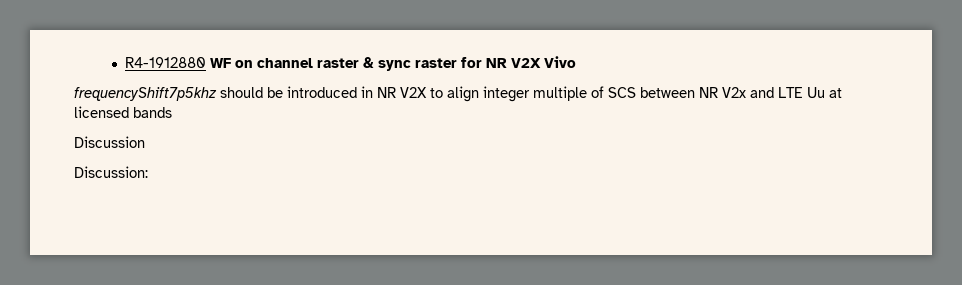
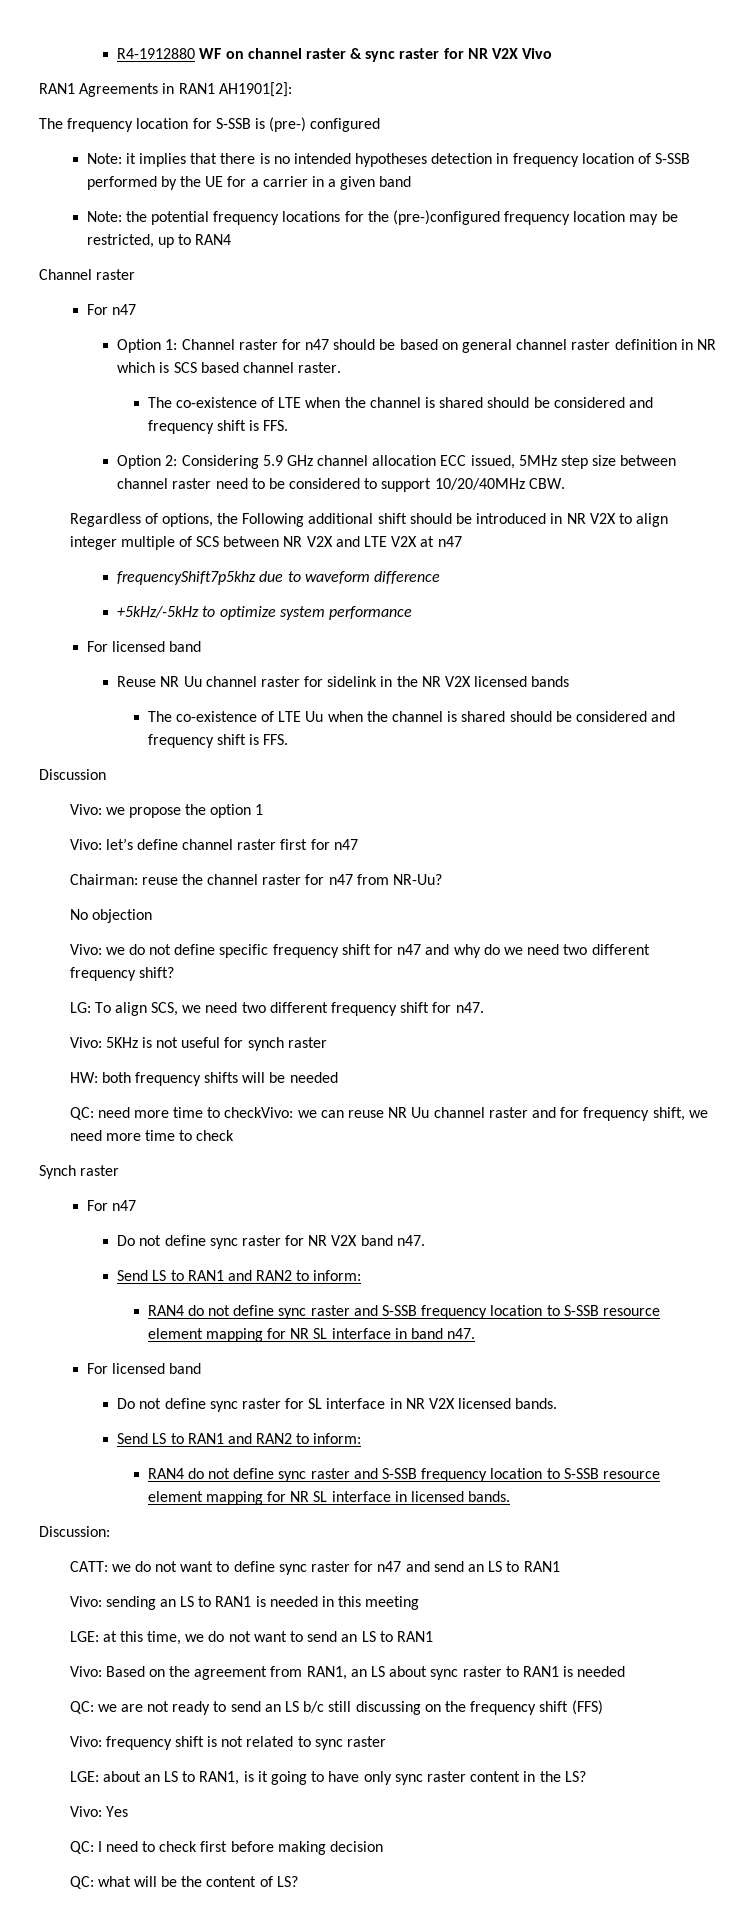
- frequencyShift7p5khz should be introduced in NR V2X to align integer multiple of SCS between NR V2x and LTE Uu at licensed bands
+ RAN1 Agreements in RAN1 AH1901[2]:
+ The frequency location for S-SSB is (pre-) configured
+ Note: it implies that there is no intended hypotheses detection in frequency location of S-SSB performed by the UE for a carrier in a given band
+ Note: the potential frequency locations for the (pre-)configured frequency location may be restricted, up to RAN4
+ Channel raster
+ For n47
+ Option 1: Channel raster for n47 should be based on general channel raster definition in NR which is SCS based channel raster.
+ The co-existence of LTE when the channel is shared should be considered and frequency shift is FFS.
+ Option 2: Considering 5.9 GHz channel allocation ECC issued, 5MHz step size between channel raster need to be considered to support 10/20/40MHz CBW.
+ Regardless of options, the Following additional shift should be introduced in NR V2X to align integer multiple of SCS between NR V2X and LTE V2X at n47
+ frequencyShift7p5khz due to waveform difference
+ +5kHz/-5kHz to optimize system performance
+ For licensed band
+ Reuse NR Uu channel raster for sidelink in the NR V2X licensed bands
+ The co-existence of LTE Uu when the channel is shared should be considered and frequency shift is FFS.
  Discussion
+ Vivo: we propose the option 1
+ Vivo: let’s define channel raster first for n47
+ Chairman: reuse the channel raster for n47 from NR-Uu?
+ No objection
+ Vivo: we do not define specific frequency shift for n47 and why do we need two different frequency shift?
+ LG: To align SCS, we need two different frequency shift for n47.
+ Vivo: 5KHz is not useful for synch raster
+ HW: both frequency shifts will be needed
+ QC: need more time to checkVivo: we can reuse NR Uu channel raster and for frequency shift, we need more time to check
+ Synch raster
+ For n47
+ Do not define sync raster for NR V2X band n47.
+ Send LS to RAN1 and RAN2 to inform:
+ RAN4 do not define sync raster and S-SSB frequency location to S-SSB resource element mapping for NR SL interface in band n47.
+ For licensed band
+ Do not define sync raster for SL interface in NR V2X licensed bands.
+ Send LS to RAN1 and RAN2 to inform:
+ RAN4 do not define sync raster and S-SSB frequency location to S-SSB resource element mapping for NR SL interface in licensed bands.
  Discussion:
+ CATT: we do not want to define sync raster for n47 and send an LS to RAN1
+ Vivo: sending an LS to RAN1 is needed in this meeting
+ LGE: at this time, we do not want to send an LS to RAN1
+ Vivo: Based on the agreement from RAN1, an LS about sync raster to RAN1 is needed
+ QC: we are not ready to send an LS b/c still discussing on the frequency shift (FFS)
+ Vivo: frequency shift is not related to sync raster
+ LGE: about an LS to RAN1, is it going to have only sync raster content in the LS?
+ Vivo: Yes
+ QC: I need to check first before making decision
+ QC: what will be the content of LS?

